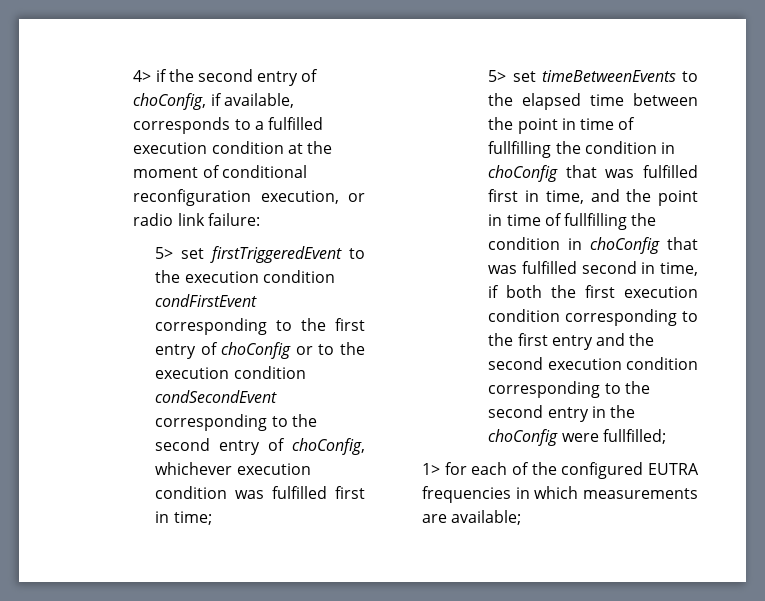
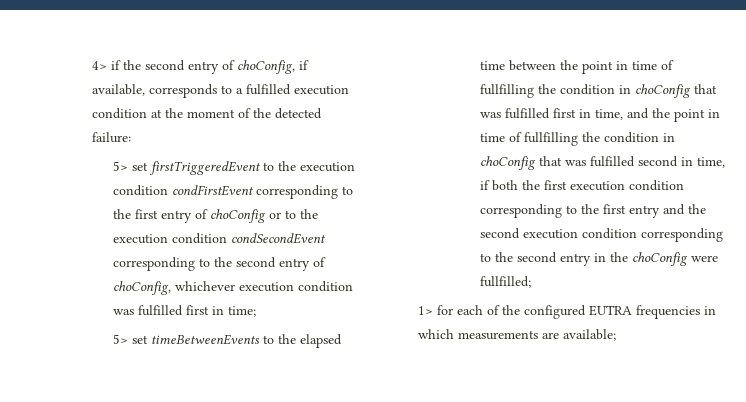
- 4> if the second entry of choConfig, if available, corresponds to a fulfilled execution condition at the moment of conditional reconfiguration execution, or radio link failure:
+ 4> if the second entry of choConfig, if available, corresponds to a fulfilled execution condition at the moment of the detected failure:

